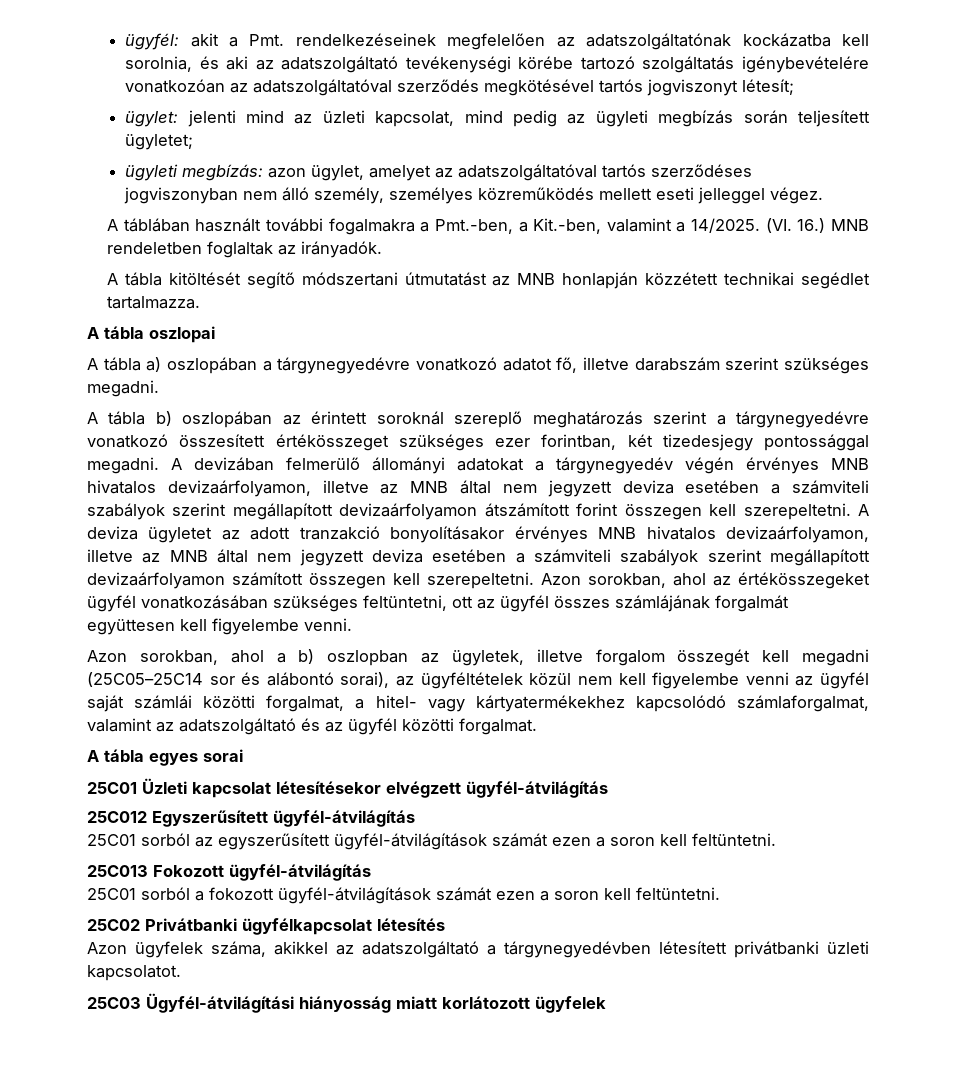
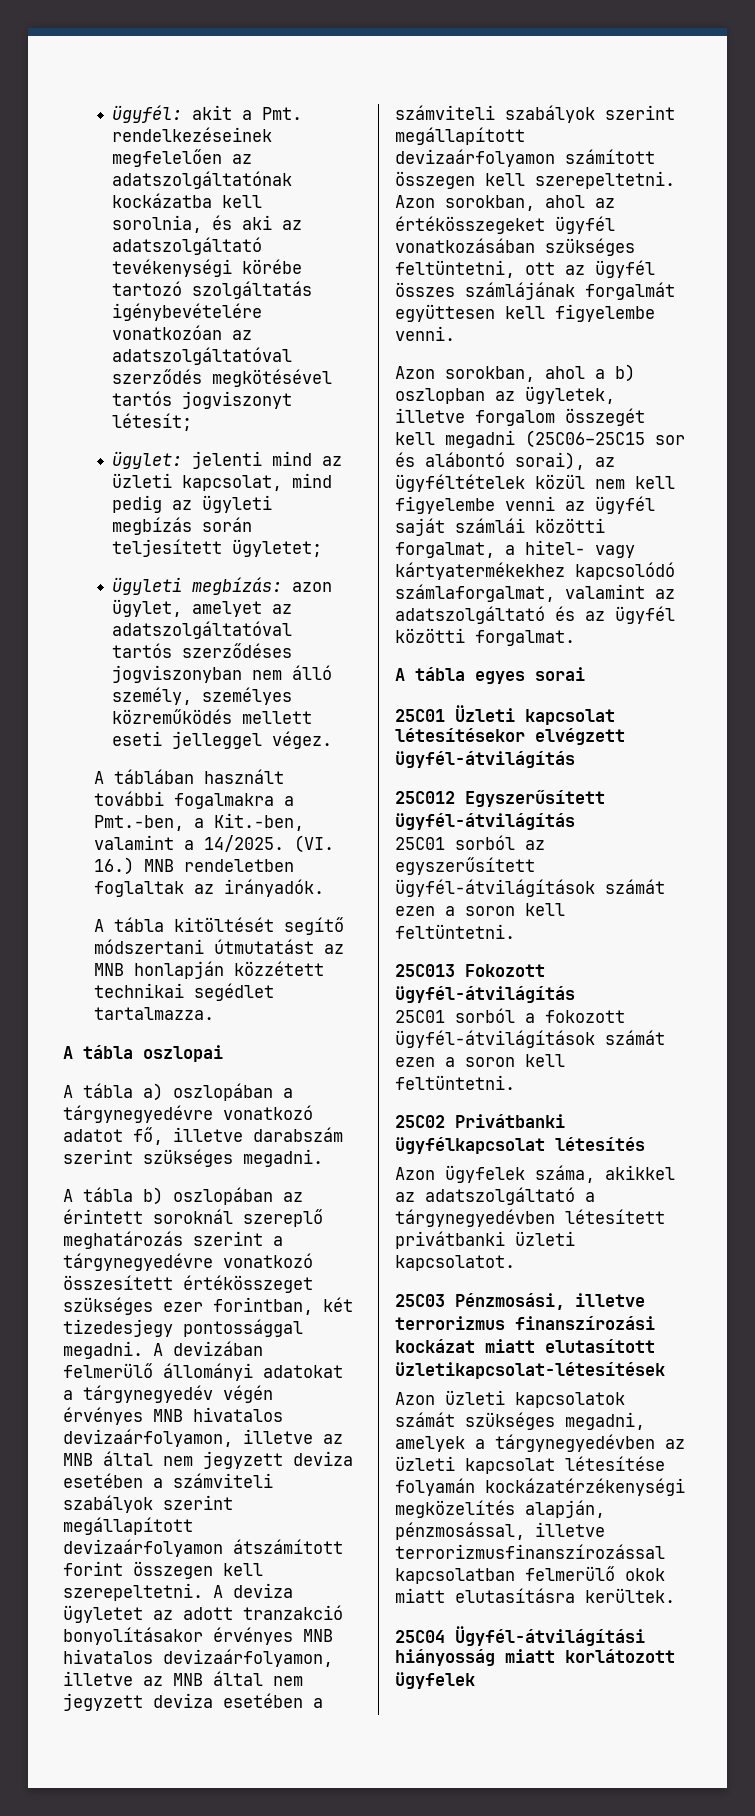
- Azon sorokban, ahol a b) oszlopban az ügyletek, illetve forgalom összegét kell megadni (25C05–25C14 sor és alábontó sorai), az ügyféltételek közül nem kell figyelembe venni az ügyfél saját számlái közötti forgalmat, a hitel- vagy kártyatermékekhez kapcsolódó számlaforgalmat, valamint az adatszolgáltató és az ügyfél közötti forgalmat.
+ Azon sorokban, ahol a b) oszlopban az ügyletek, illetve forgalom összegét kell megadni (25C06–25C15 sor és alábontó sorai), az ügyféltételek közül nem kell figyelembe venni az ügyfél saját számlái közötti forgalmat, a hitel- vagy kártyatermékekhez kapcsolódó számlaforgalmat, valamint az adatszolgáltató és az ügyfél közötti forgalmat.
- 25C03 Ügyfél-átvilágítási hiányosság miatt korlátozott ügyfelek
+ 25C03 Pénzmosási, illetve terrorizmus finanszírozási kockázat miatt elutasított üzletikapcsolat-létesítések
+ Azon üzleti kapcsolatok számát szükséges megadni, amelyek a tárgynegyedévben az üzleti kapcsolat létesítése folyamán kockázatérzékenységi megközelítés alapján, pénzmosással, illetve terrorizmusfinanszírozással kapcsolatban felmerülő okok miatt elutasításra kerültek.
+ 25C04 Ügyfél-átvilágítási hiányosság miatt korlátozott ügyfelek

